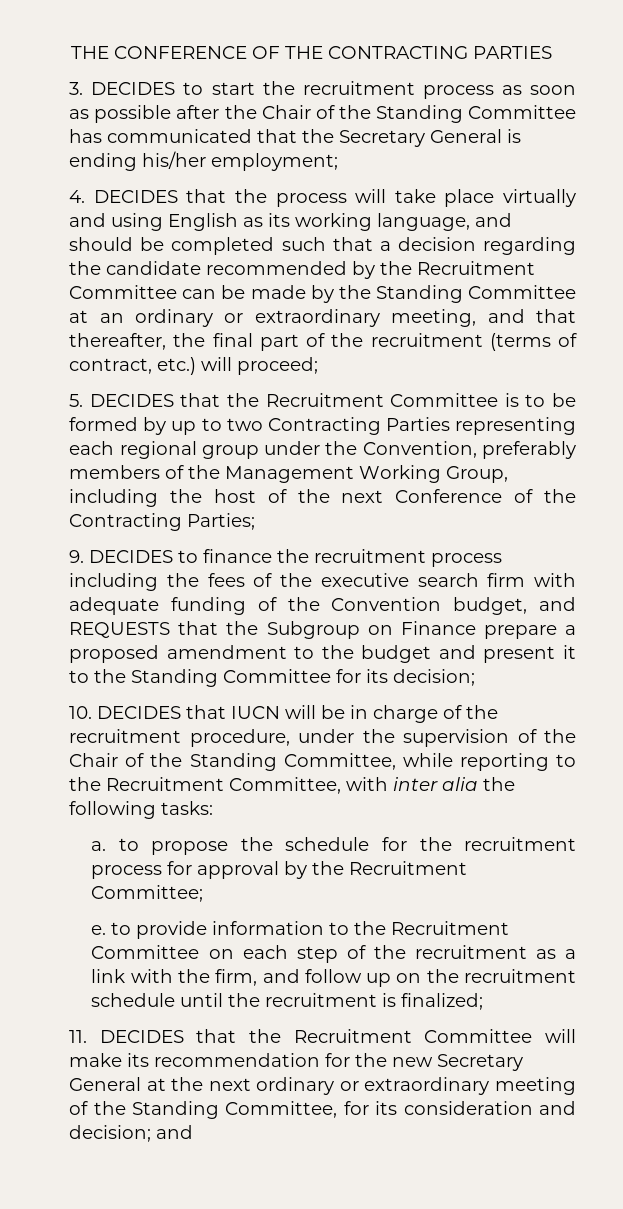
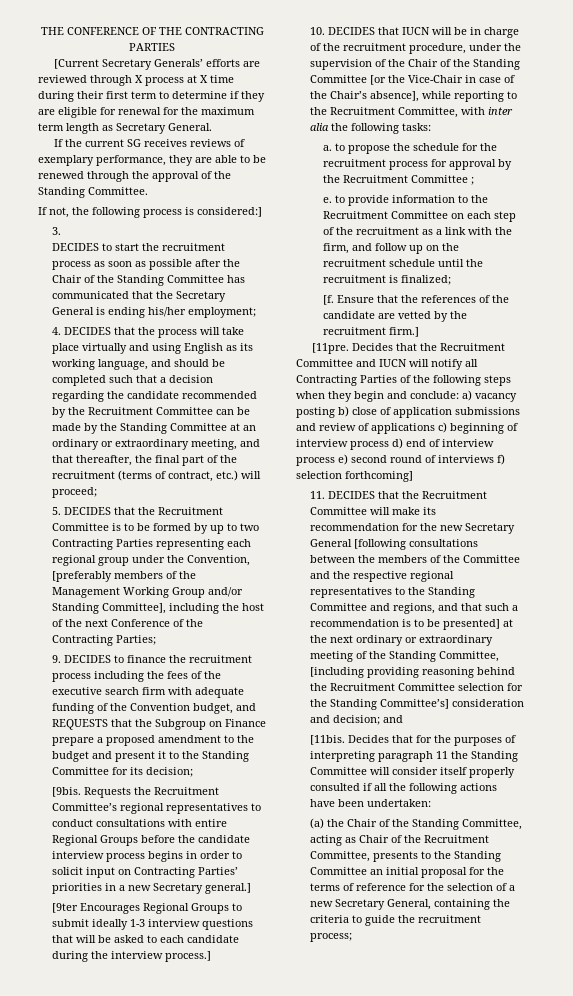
+ [Current Secretary Generals’ efforts are reviewed through X process at X time during their first term to determine if they are eligible for renewal for the maximum term length as Secretary General.
+ If the current SG receives reviews of exemplary performance, they are able to be renewed through the approval of the Standing Committee.
+ If not, the following process is considered:]
- 3. DECIDES to start the recruitment process as soon as possible after the Chair of the Standing Committee has communicated that the Secretary General is ending his/her employment;
+ 3.
+ DECIDES to start the recruitment process as soon as possible after the Chair of the Standing Committee has communicated that the Secretary General is ending his/her employment;
- 5. DECIDES that the Recruitment Committee is to be formed by up to two Contracting Parties representing each regional group under the Convention, preferably members of the Management Working Group, including the host of the next Conference of the Contracting Parties;
+ 5. DECIDES that the Recruitment Committee is to be formed by up to two Contracting Parties representing each regional group under the Convention, [preferably members of the Management Working Group and/or Standing Committee], including the host of the next Conference of the Contracting Parties;
+ [9bis. Requests the Recruitment Committee’s regional representatives to conduct consultations with entire Regional Groups before the candidate interview process begins in order to solicit input on Contracting Parties’ priorities in a new Secretary general.]
+ [9ter Encourages Regional Groups to submit ideally 1-3 interview questions that will be asked to each candidate during the interview process.]
- 10. DECIDES that IUCN will be in charge of the recruitment procedure, under the supervision of the Chair of the Standing Committee, while reporting to the Recruitment Committee, with inter alia the following tasks:
+ 10. DECIDES that IUCN will be in charge of the recruitment procedure, under the supervision of the Chair of the Standing Committee [or the Vice-Chair in case of the Chair’s absence], while reporting to the Recruitment Committee, with inter alia the following tasks:
- a. to propose the schedule for the recruitment process for approval by the Recruitment Committee;
+ a. to propose the schedule for the recruitment process for approval by the Recruitment Committee ;
+ [f. Ensure that the references of the candidate are vetted by the recruitment firm.]
+ [11pre. Decides that the Recruitment Committee and IUCN will notify all Contracting Parties of the following steps when they begin and conclude: a) vacancy posting b) close of application submissions and review of applications c) beginning of interview process d) end of interview process e) second round of interviews f) selection forthcoming]
- 11. DECIDES that the Recruitment Committee will make its recommendation for the new Secretary General at the next ordinary or extraordinary meeting of the Standing Committee, for its consideration and decision; and
+ 11. DECIDES that the Recruitment Committee will make its recommendation for the new Secretary General [following consultations between the members of the Committee and the respective regional representatives to the Standing Committee and regions, and that such a recommendation is to be presented] at the next ordinary or extraordinary meeting of the Standing Committee, [including providing reasoning behind the Recruitment Committee selection for the Standing Committee’s] consideration and decision; and
+ [11bis. Decides that for the purposes of interpreting paragraph 11 the Standing Committee will consider itself properly consulted if all the following actions have been undertaken:
+ (a) the Chair of the Standing Committee, acting as Chair of the Recruitment Committee, presents to the Standing Committee an initial proposal for the terms of reference for the selection of a new Secretary General, containing the criteria to guide the recruitment process;

